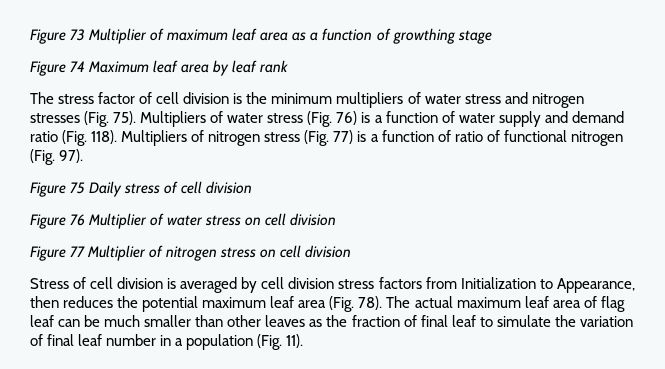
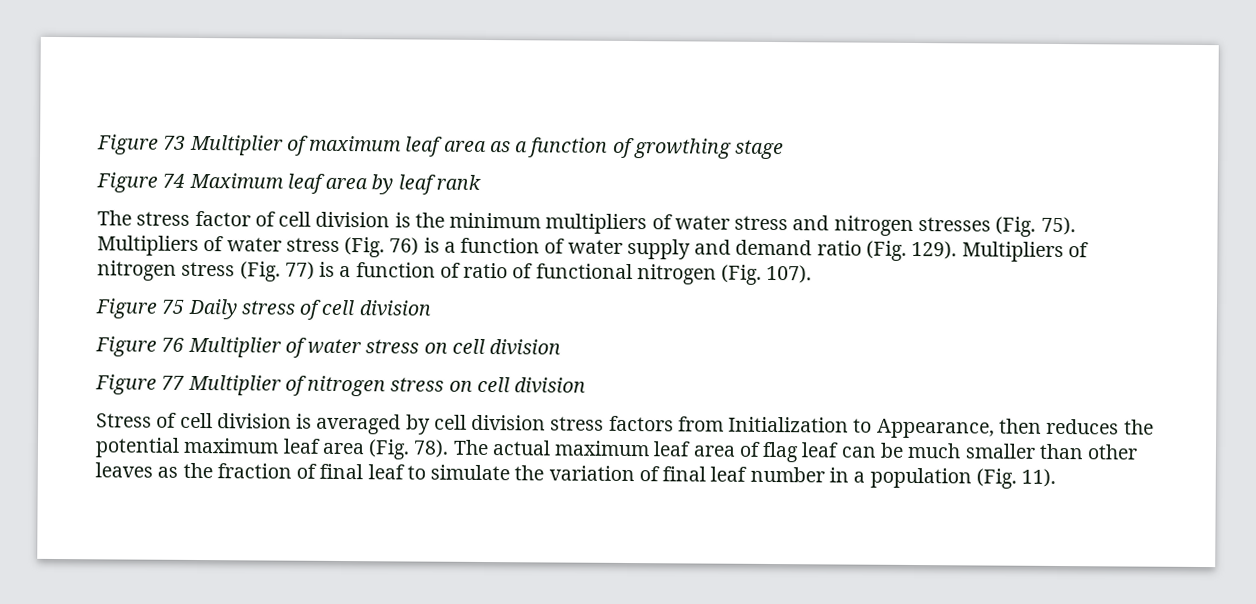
- Multipliers of water stress (Fig. 76) is a function of water supply and demand ratio (Fig. 118).
+ Multipliers of water stress (Fig. 76) is a function of water supply and demand ratio (Fig. 129).
- Multipliers of nitrogen stress (Fig. 77) is a function of ratio of functional nitrogen (Fig. 97).
+ Multipliers of nitrogen stress (Fig. 77) is a function of ratio of functional nitrogen (Fig. 107).

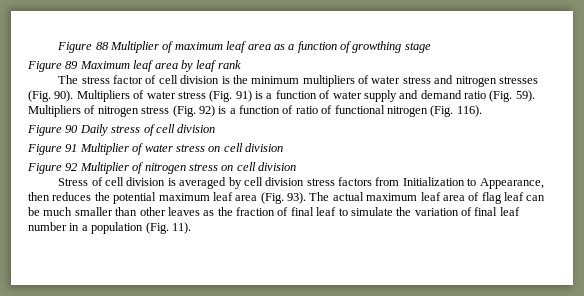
- Figure 73 Multiplier of maximum leaf area as a function of growthing stage
+ Figure 88 Multiplier of maximum leaf area as a function of growthing stage
- Figure 74 Maximum leaf area by leaf rank
+ Figure 89 Maximum leaf area by leaf rank
- The stress factor of cell division is the minimum multipliers of water stress and nitrogen stresses (Fig. 75).
+ The stress factor of cell division is the minimum multipliers of water stress and nitrogen stresses (Fig. 90).
- Multipliers of water stress (Fig. 76) is a function of water supply and demand ratio (Fig. 129).
+ Multipliers of water stress (Fig. 91) is a function of water supply and demand ratio (Fig. 59).
- Multipliers of nitrogen stress (Fig. 77) is a function of ratio of functional nitrogen (Fig. 107).
- Figure 75 Daily stress of cell division
+ Multipliers of nitrogen stress (Fig. 92) is a function of ratio of functional nitrogen (Fig. 116).
+ Figure 90 Daily stress of cell division
- Figure 76 Multiplier of water stress on cell division
+ Figure 91 Multiplier of water stress on cell division
- Figure 77 Multiplier of nitrogen stress on cell division
+ Figure 92 Multiplier of nitrogen stress on cell division
- Stress of cell division is averaged by cell division stress factors from Initialization to Appearance, then reduces the potential maximum leaf area (Fig. 78).
+ Stress of cell division is averaged by cell division stress factors from Initialization to Appearance, then reduces the potential maximum leaf area (Fig. 93).

